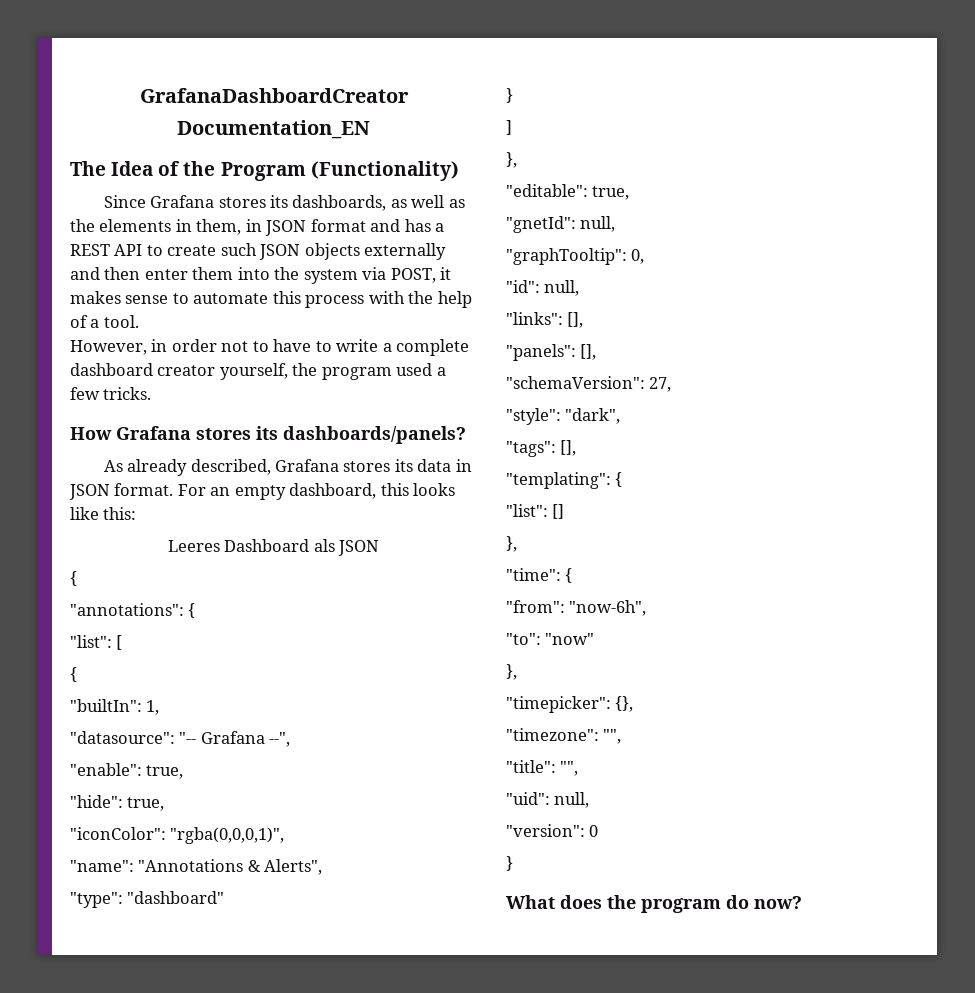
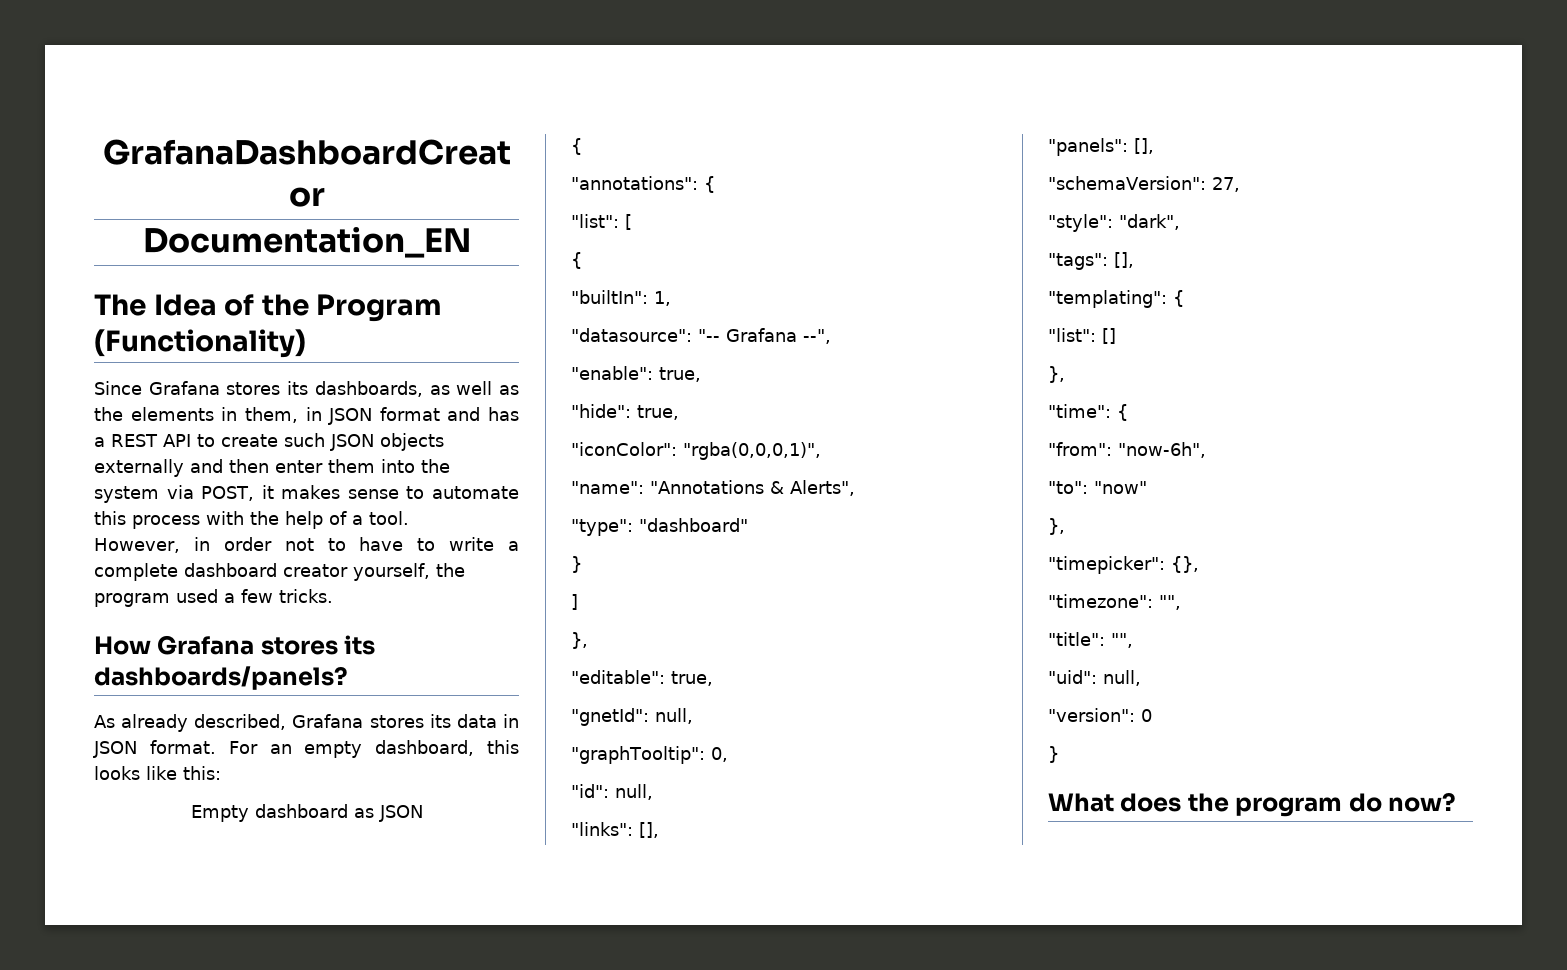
- Leeres Dashboard als JSON
+ Empty dashboard as JSON

